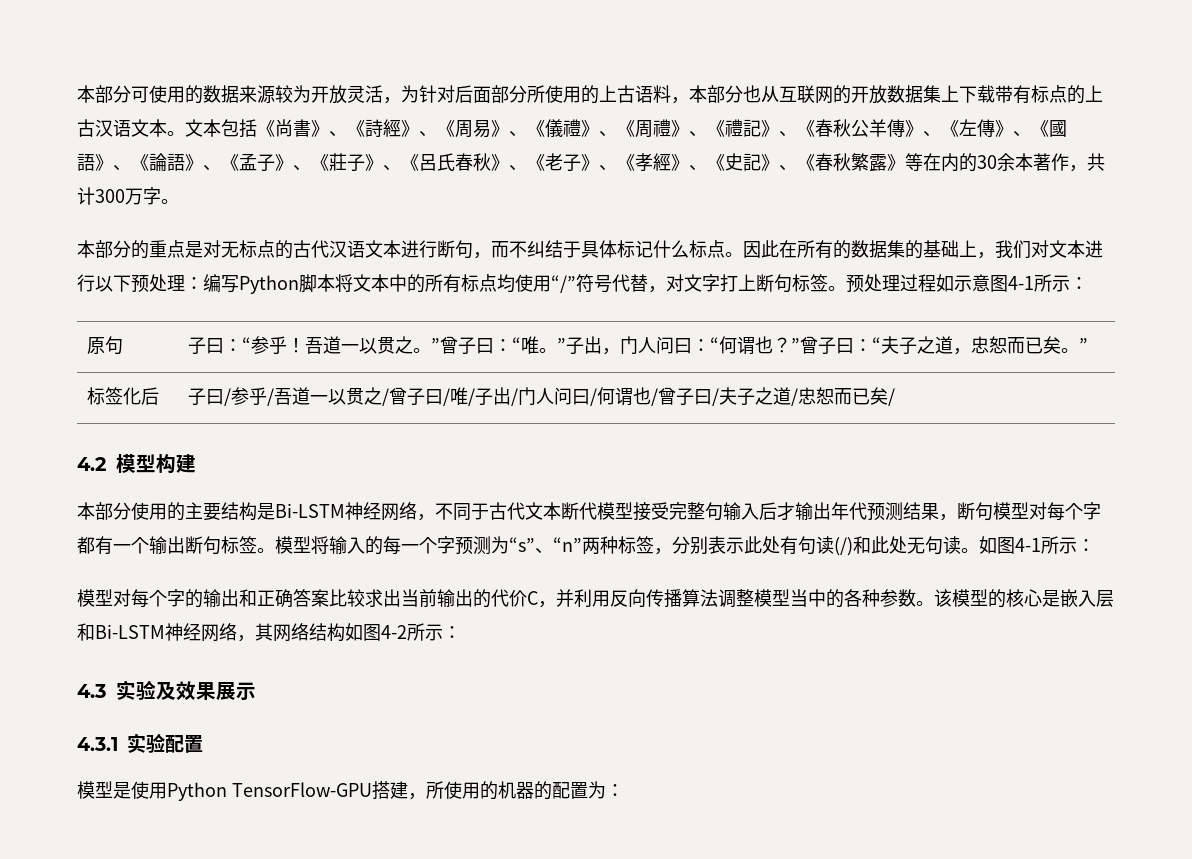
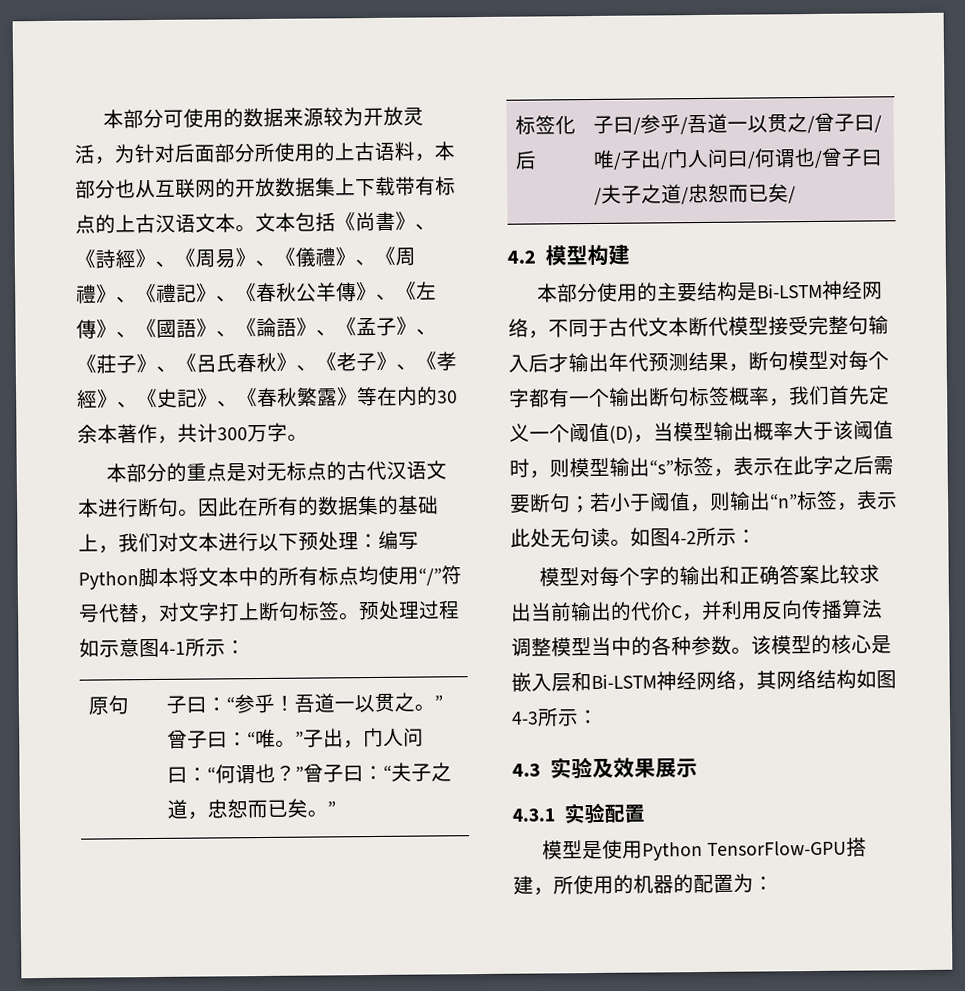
- 本部分的重点是对无标点的古代汉语文本进行断句，而不纠结于具体标记什么标点。
+ 本部分的重点是对无标点的古代汉语文本进行断句。
- 本部分使用的主要结构是Bi-LSTM神经网络，不同于古代文本断代模型接受完整句输入后才输出年代预测结果，断句模型对每个字都有一个输出断句标签。模型将输入的每一个字预测为“s”、“n”两种标签，分别表示此处有句读(/)和此处无句读。
+ 本部分使用的主要结构是Bi-LSTM神经网络，不同于古代文本断代模型接受完整句输入后才输出年代预测结果，断句模型对每个字都有一个输出断句标签概率，我们首先定义一个阈值(D)，当模型输出概率大于该阈值时，则模型输出“s”标签，表示在此字之后需要断句；若小于阈值，则输出“n”标签，表示此处无句读。
- 如图4-1所示：
+ 如图4-2所示：
- 该模型的核心是嵌入层和Bi-LSTM神经网络，其网络结构如图4-2所示：
+ 该模型的核心是嵌入层和Bi-LSTM神经网络，其网络结构如图4-3所示：

